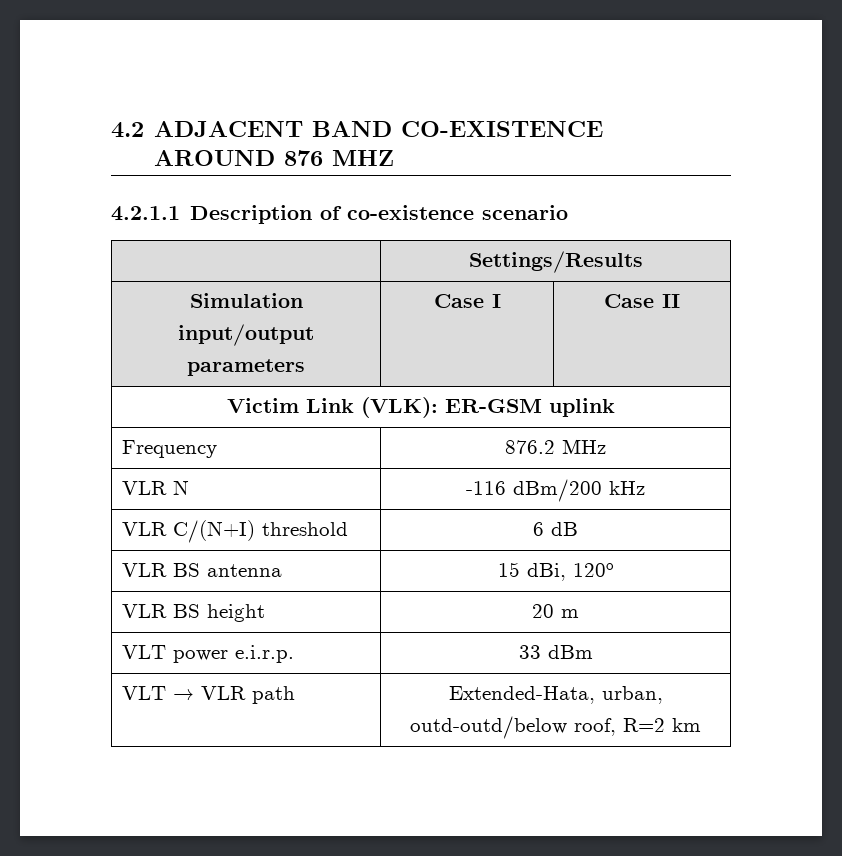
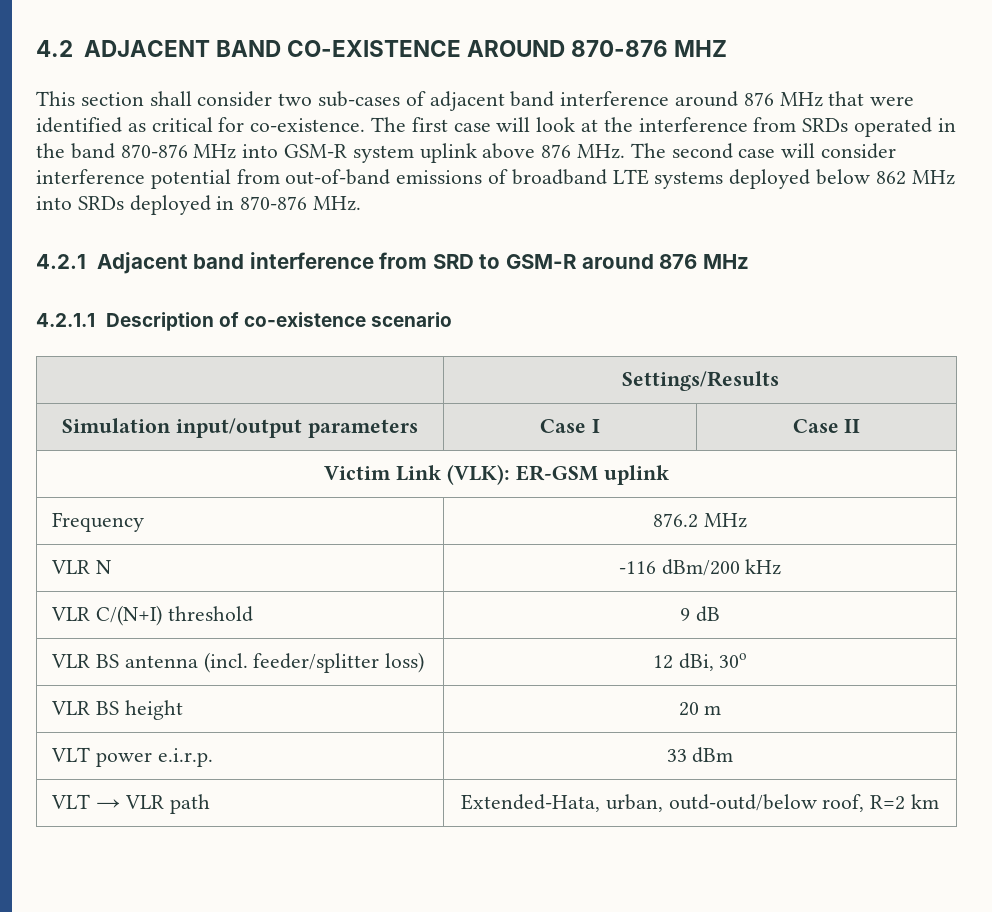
- 4.2 ADJACENT BAND CO-EXISTENCE AROUND 876 MHZ
+ 4.2 ADJACENT BAND CO-EXISTENCE AROUND 870-876 MHZ
+ This section shall consider two sub-cases of adjacent band interference around 876 MHz that were identified as critical for co-existence. The first case will look at the interference from SRDs operated in the band 870-876 MHz into GSM-R system uplink above 876 MHz. The second case will consider interference potential from out-of-band emissions of broadband LTE systems deployed below 862 MHz into SRDs deployed in 870-876 MHz.
+ 4.2.1 Adjacent band interference from SRD to GSM-R around 876 MHz
- VLR C/(N+I) threshold | 6 dB
+ VLR C/(N+I) threshold | 9 dB
- VLR BS antenna | 15 dBi, 120o
+ VLR BS antenna (incl. feeder/splitter loss) | 12 dBi, 30o

